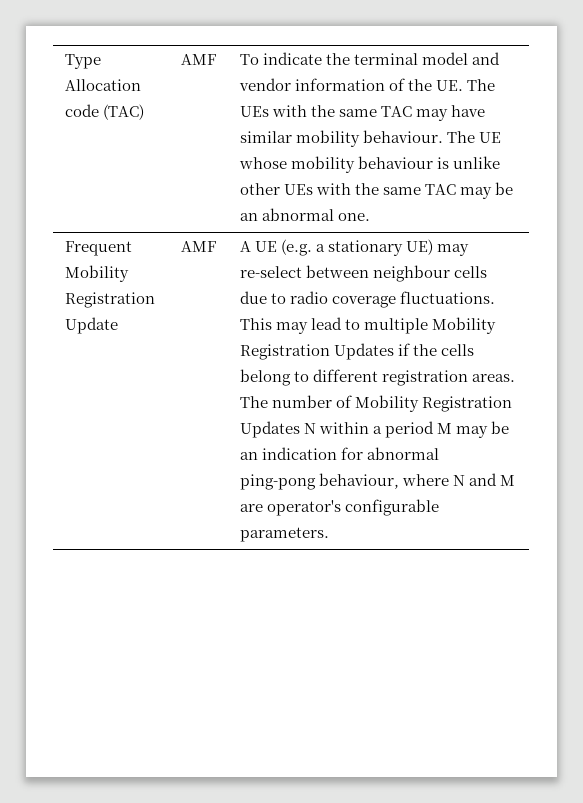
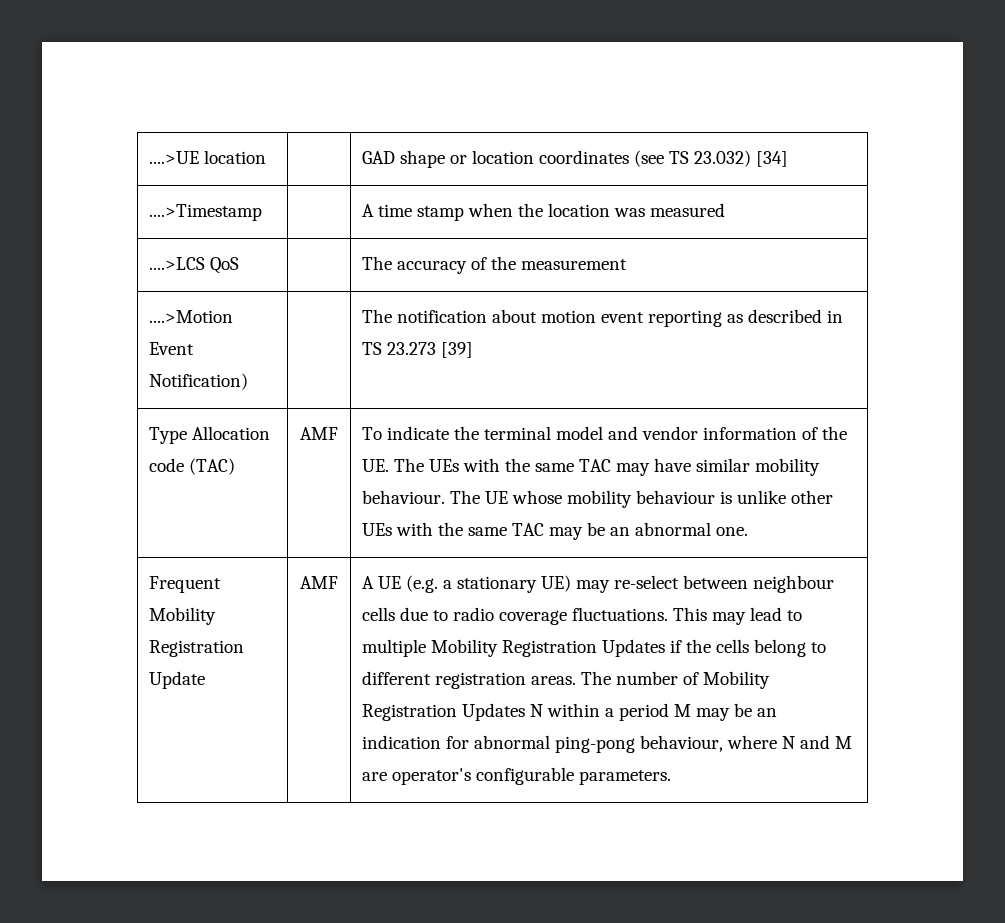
+ ....>UE location | | GAD shape or location coordinates (see TS 23.032) [34]
+ ....>Timestamp | | A time stamp when the location was measured
+ ....>LCS QoS | | The accuracy of the measurement
+ ....>Motion Event Notification) | | The notification about motion event reporting as described in TS 23.273 [39]

